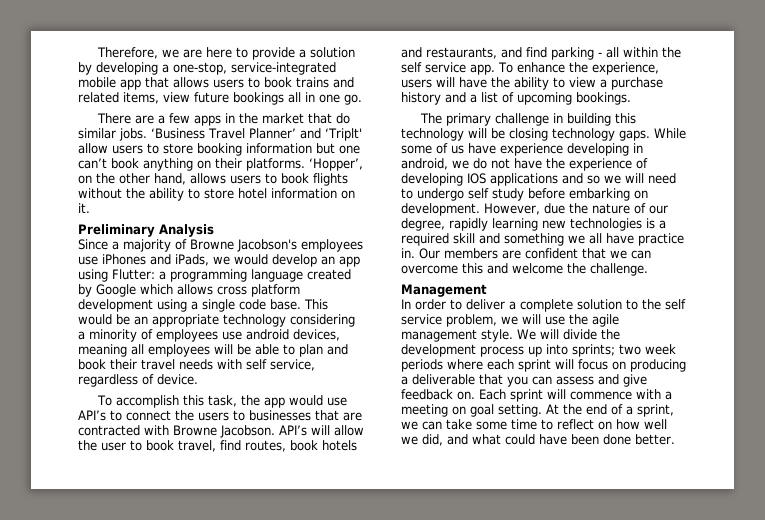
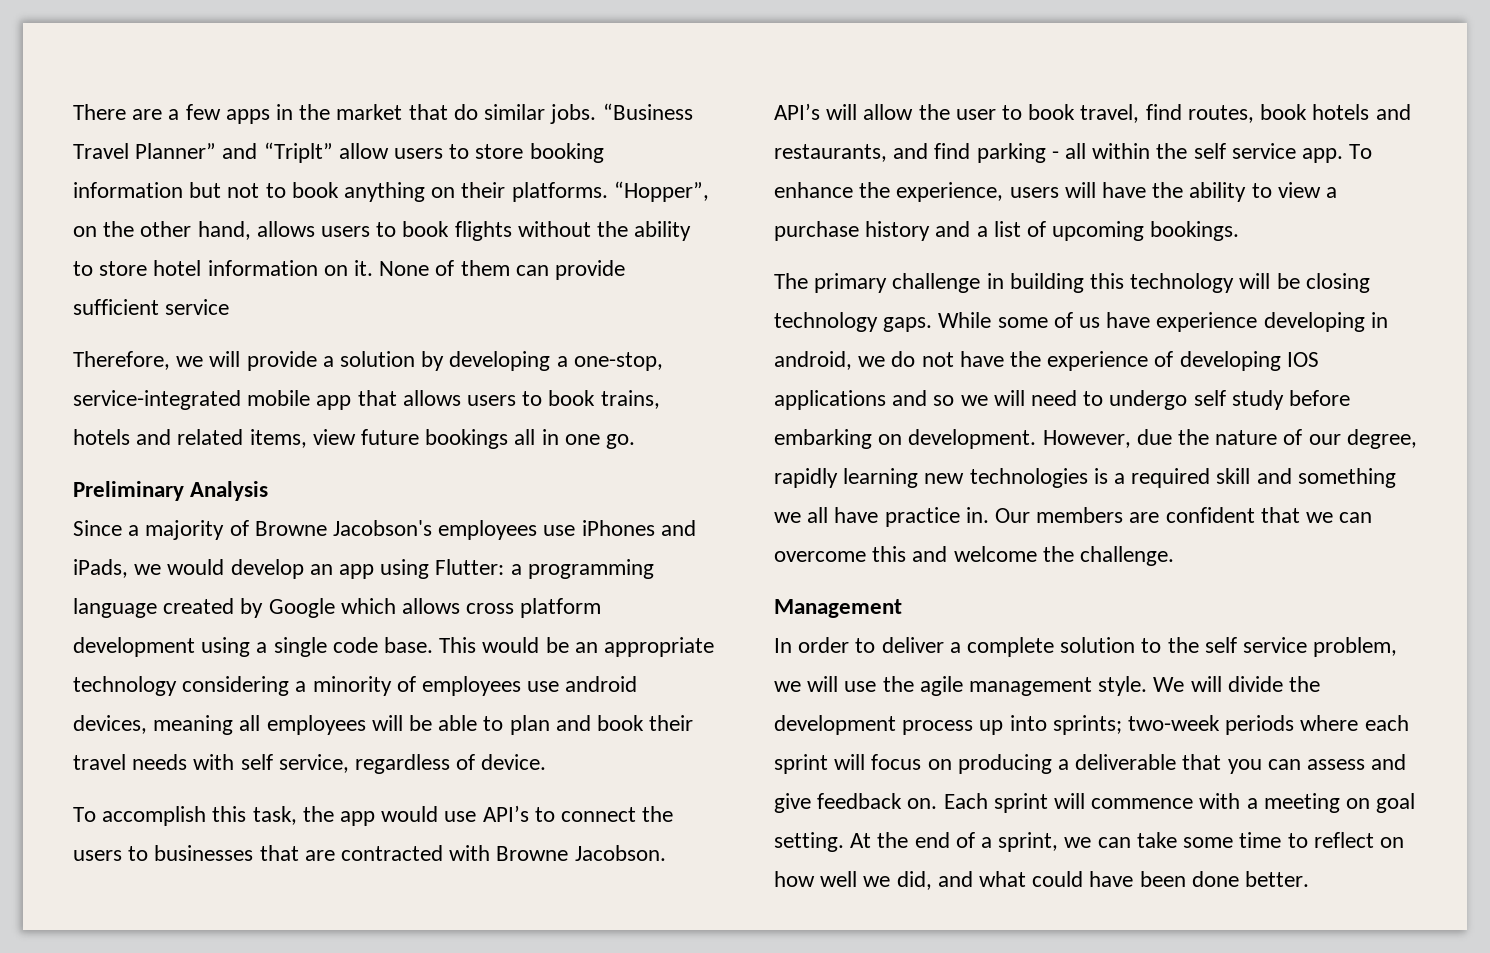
- Therefore, we are here to provide a solution by developing a one-stop, service-integrated mobile app that allows users to book trains and related items, view future bookings all in one go.
- ‘Business Travel Planner’ and ‘Triplt' allow users to store booking information but one can’t book anything on their platforms.
+ “Business Travel Planner” and “Triplt” allow users to store booking information but not to book anything on their platforms.
- ‘Hopper’, on the other hand, allows users to book flights without the ability to store hotel information on it.
+ “Hopper”, on the other hand, allows users to book flights without the ability to store hotel information on it. None of them can provide sufficient service
+ Therefore, we will provide a solution by developing a one-stop, service-integrated mobile app that allows users to book trains, hotels and related items, view future bookings all in one go.
- We will divide the development process up into sprints; two week periods where each sprint will focus on producing a deliverable that you can assess and give feedback on.
+ We will divide the development process up into sprints; two-week periods where each sprint will focus on producing a deliverable that you can assess and give feedback on.

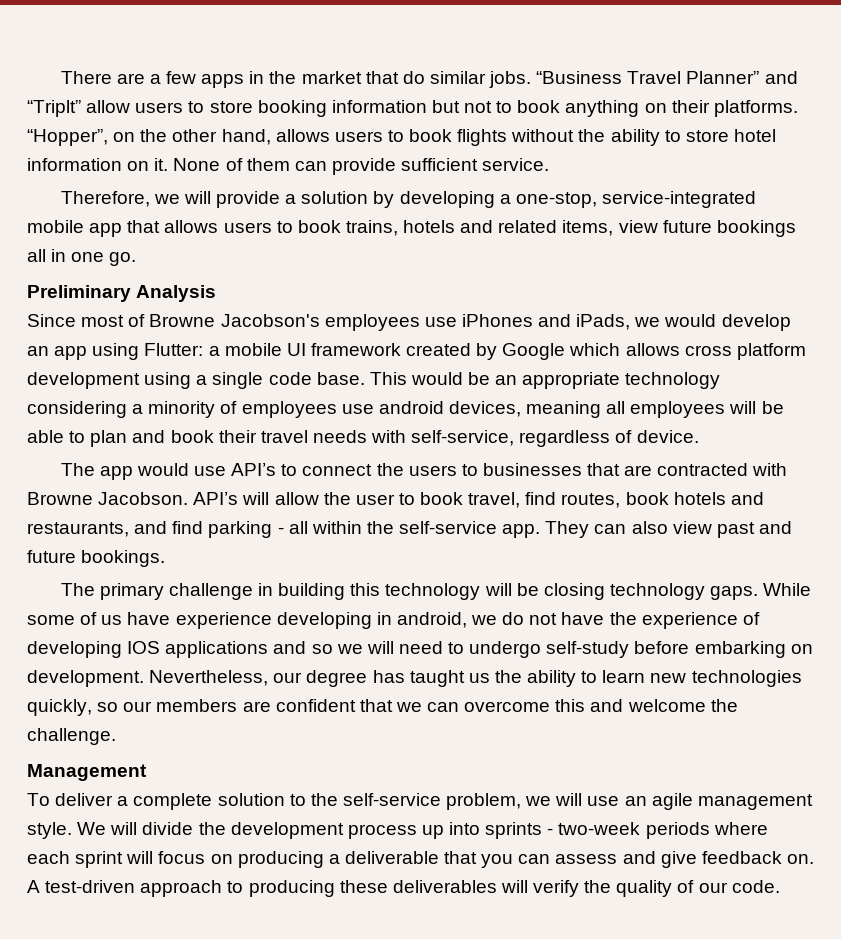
- None of them can provide sufficient service
+ None of them can provide sufficient service.
- Since a majority of Browne Jacobson's employees use iPhones and iPads, we would develop an app using Flutter: a programming language created by Google which allows cross platform development using a single code base.
+ Since most of Browne Jacobson's employees use iPhones and iPads, we would develop an app using Flutter: a mobile UI framework created by Google which allows cross platform development using a single code base.
- This would be an appropriate technology considering a minority of employees use android devices, meaning all employees will be able to plan and book their travel needs with self service, regardless of device.
+ This would be an appropriate technology considering a minority of employees use android devices, meaning all employees will be able to plan and book their travel needs with self-service, regardless of device.
- To accomplish this task, the app would use API’s to connect the users to businesses that are contracted with Browne Jacobson.
+ The app would use API’s to connect the users to businesses that are contracted with Browne Jacobson.
- API’s will allow the user to book travel, find routes, book hotels and restaurants, and find parking - all within the self service app. To enhance the experience, users will have the ability to view a purchase history and a list of upcoming bookings.
+ API’s will allow the user to book travel, find routes, book hotels and restaurants, and find parking - all within the self-service app. They can also view past and future bookings.
- While some of us have experience developing in android, we do not have the experience of developing IOS applications and so we will need to undergo self study before embarking on development.
+ While some of us have experience developing in android, we do not have the experience of developing IOS applications and so we will need to undergo self-study before embarking on development.
- However, due the nature of our degree, rapidly learning new technologies is a required skill and something we all have practice in. Our members are confident that we can overcome this and welcome the challenge.
+ Nevertheless, our degree has taught us the ability to learn new technologies quickly, so our members are confident that we can overcome this and welcome the challenge.
- In order to deliver a complete solution to the self service problem, we will use the agile management style.
+ To deliver a complete solution to the self-service problem, we will use an agile management style.
- We will divide the development process up into sprints; two-week periods where each sprint will focus on producing a deliverable that you can assess and give feedback on.
+ We will divide the development process up into sprints - two-week periods where each sprint will focus on producing a deliverable that you can assess and give feedback on.
- Each sprint will commence with a meeting on goal setting. At the end of a sprint, we can take some time to reflect on how well we did, and what could have been done better.
+ A test-driven approach to producing these deliverables will verify the quality of our code.

